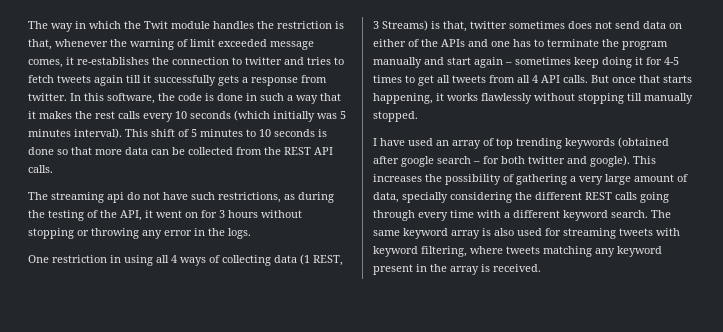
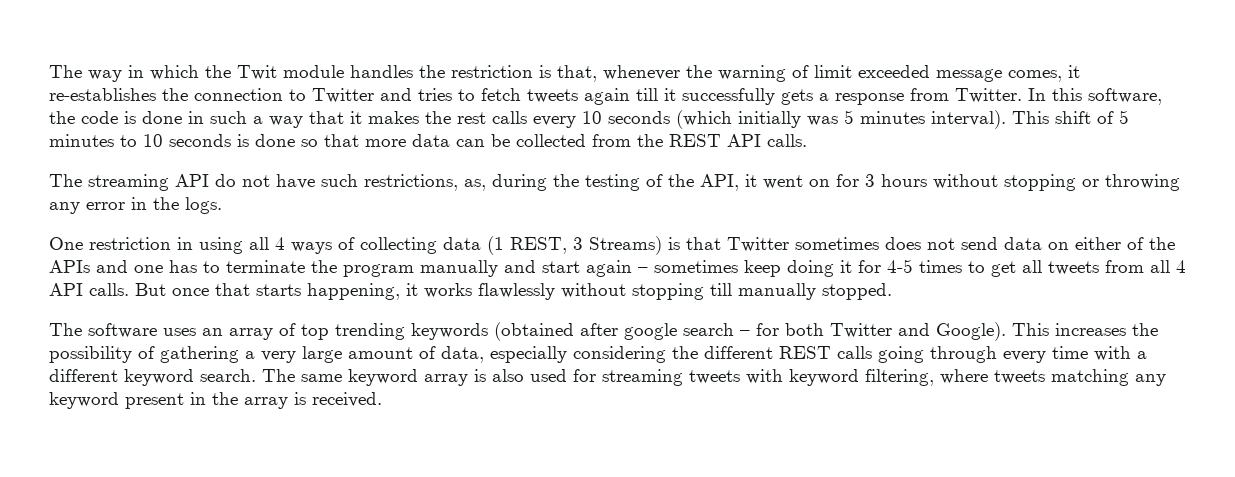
- The way in which the Twit module handles the restriction is that, whenever the warning of limit exceeded message comes, it re-establishes the connection to twitter and tries to fetch tweets again till it successfully gets a response from twitter.
+ The way in which the Twit module handles the restriction is that, whenever the warning of limit exceeded message comes, it re-establishes the connection to Twitter and tries to fetch tweets again till it successfully gets a response from Twitter.
- The streaming api do not have such restrictions, as during the testing of the API, it went on for 3 hours without stopping or throwing any error in the logs.
+ The streaming API do not have such restrictions, as, during the testing of the API, it went on for 3 hours without stopping or throwing any error in the logs.
- One restriction in using all 4 ways of collecting data (1 REST, 3 Streams) is that, twitter sometimes does not send data on either of the APIs and one has to terminate the program manually and start again – sometimes keep doing it for 4-5 times to get all tweets from all 4 API calls.
+ One restriction in using all 4 ways of collecting data (1 REST, 3 Streams) is that Twitter sometimes does not send data on either of the APIs and one has to terminate the program manually and start again – sometimes keep doing it for 4-5 times to get all tweets from all 4 API calls.
- I have used an array of top trending keywords (obtained after google search – for both twitter and google).
+ The software uses an array of top trending keywords (obtained after google search – for both Twitter and Google).
- This increases the possibility of gathering a very large amount of data, specially considering the different REST calls going through every time with a different keyword search.
+ This increases the possibility of gathering a very large amount of data, especially considering the different REST calls going through every time with a different keyword search.

